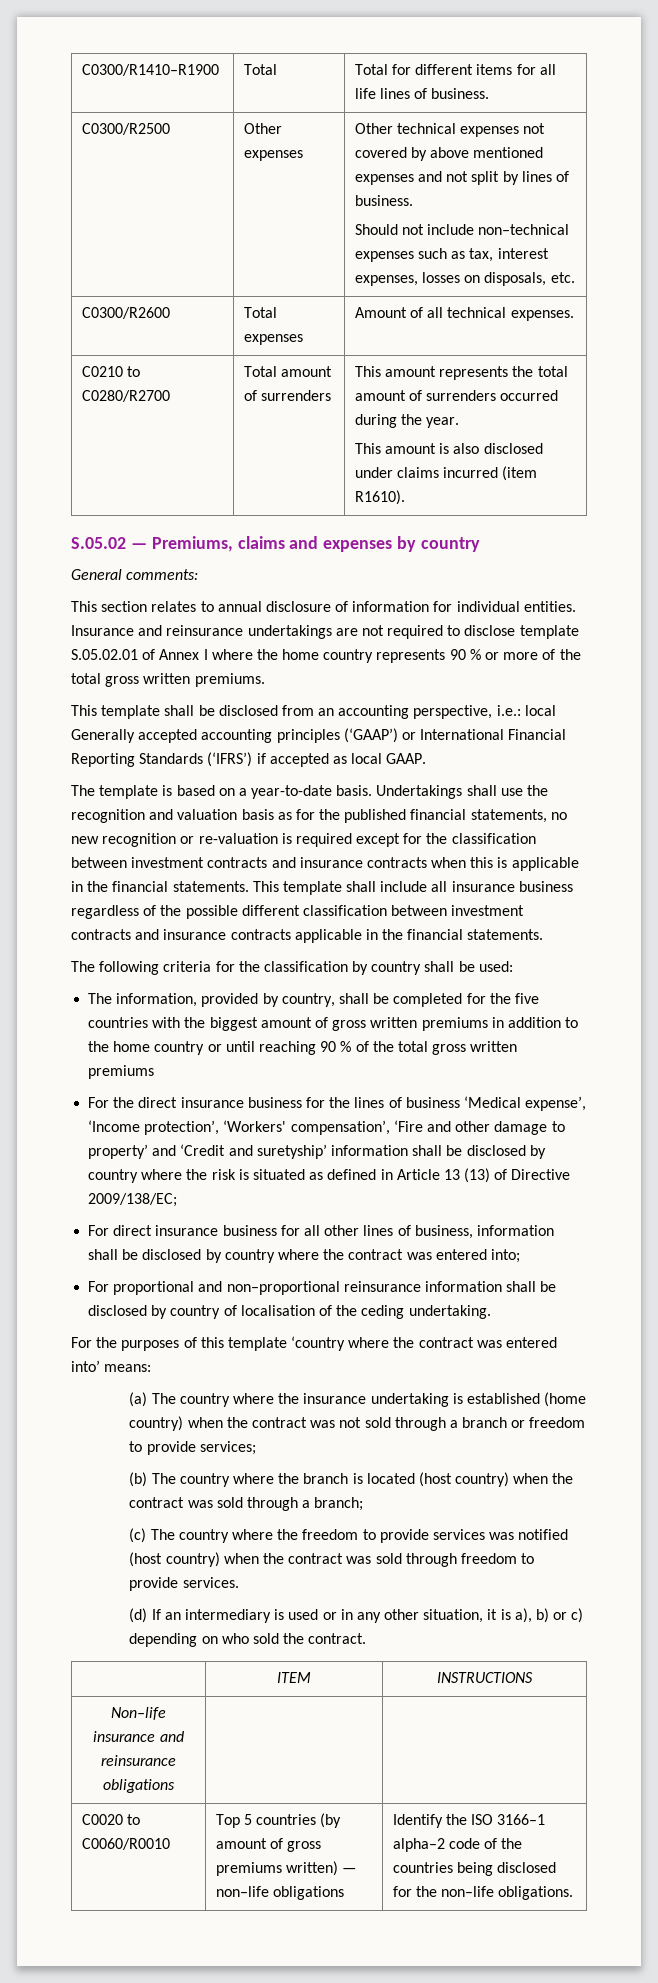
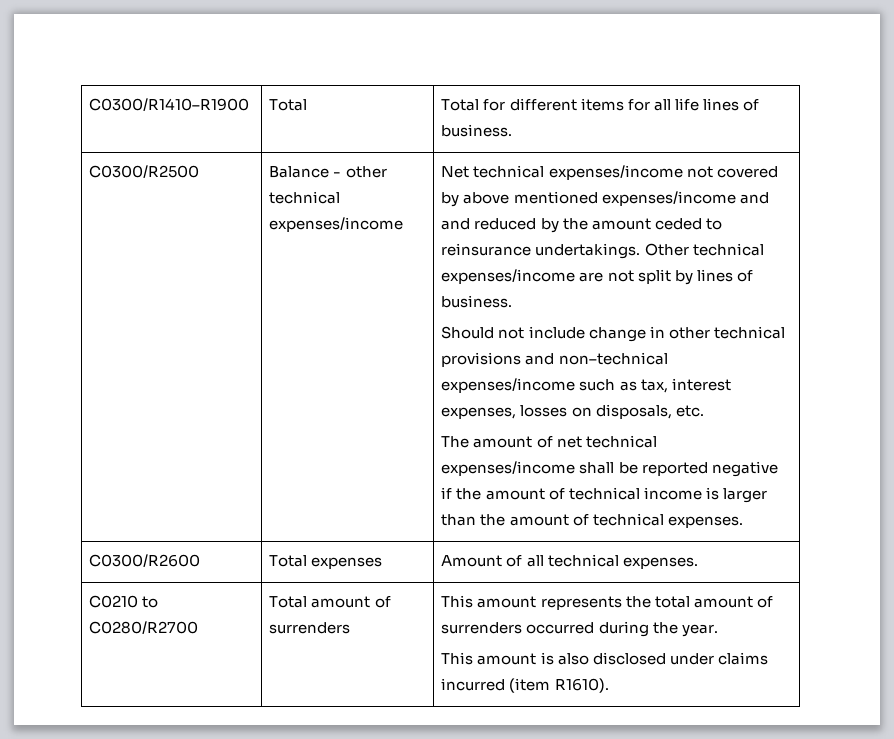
- Other expenses | Other technical expenses not covered by above mentioned expenses and not split by lines of business.
+ Balance - other technical expenses/income | Net technical expenses/income not covered by above mentioned expenses/income and and reduced by the amount ceded to reinsurance undertakings. Other technical expenses/income are not split by lines of business.
- Should not include non–technical expenses such as tax, interest expenses, losses on disposals, etc.
+ Should not include change in other technical provisions and non–technical expenses/income such as tax, interest expenses, losses on disposals, etc.
+ The amount of net technical expenses/income shall be reported negative if the amount of technical income is larger than the amount of technical expenses.
- S.05.02 — Premiums, claims and expenses by country
- General comments:
- This section relates to annual disclosure of information for individual entities. Insurance and reinsurance undertakings are not required to disclose template S.05.02.01 of Annex I where the home country represents 90 % or more of the total gross written premiums.
- This template shall be disclosed from an accounting perspective, i.e.: local Generally accepted accounting principles (‘GAAP’) or International Financial Reporting Standards (‘IFRS’) if accepted as local GAAP.
- The template is based on a year-to-date basis. Undertakings shall use the recognition and valuation basis as for the published financial statements, no new recognition or re-valuation is required except for the classification between investment contracts and insurance contracts when this is applicable in the financial statements. This template shall include all insurance business regardless of the possible different classification between investment contracts and insurance contracts applicable in the financial statements.
- The following criteria for the classification by country shall be used:
- The information, provided by country, shall be completed for the five countries with the biggest amount of gross written premiums in addition to the home country or until reaching 90 % of the total gross written premiums
- For the direct insurance business for the lines of business ‘Medical expense’, ‘Income protection’, ‘Workers' compensation’, ‘Fire and other damage to property’ and ‘Credit and suretyship’ information shall be disclosed by country where the risk is situated as defined in Article 13 (13) of Directive 2009/138/EC;
- For direct insurance business for all other lines of business, information shall be disclosed by country where the contract was entered into;
- For proportional and non–proportional reinsurance information shall be disclosed by country of localisation of the ceding undertaking.
- For the purposes of this template ‘country where the contract was entered into’ means:
- (a) The country where the insurance undertaking is established (home country) when the contract was not sold through a branch or freedom to provide services;
- (b) The country where the branch is located (host country) when the contract was sold through a branch;
- (c) The country where the freedom to provide services was notified (host country) when the contract was sold through freedom to provide services.
- (d) If an intermediary is used or in any other situation, it is a), b) or c) depending on who sold the contract.
- | ITEM | INSTRUCTIONS
- Non–life insurance and reinsurance obligations | |
- C0020 to C0060/R0010 | Top 5 countries (by amount of gross premiums written) — non–life obligations | Identify the ISO 3166–1 alpha–2 code of the countries being disclosed for the non–life obligations.

